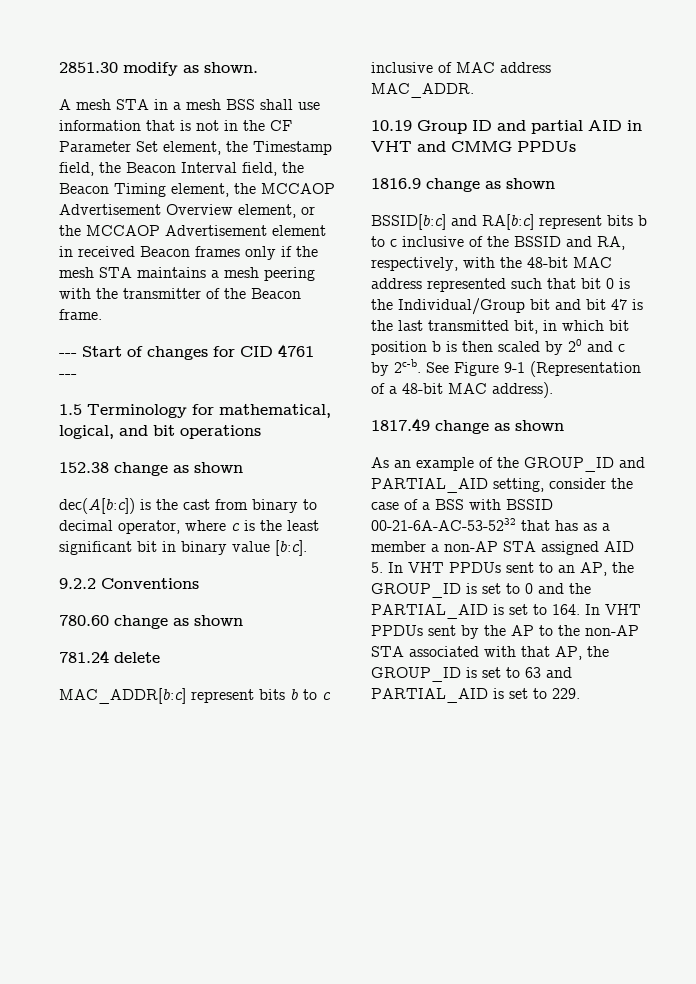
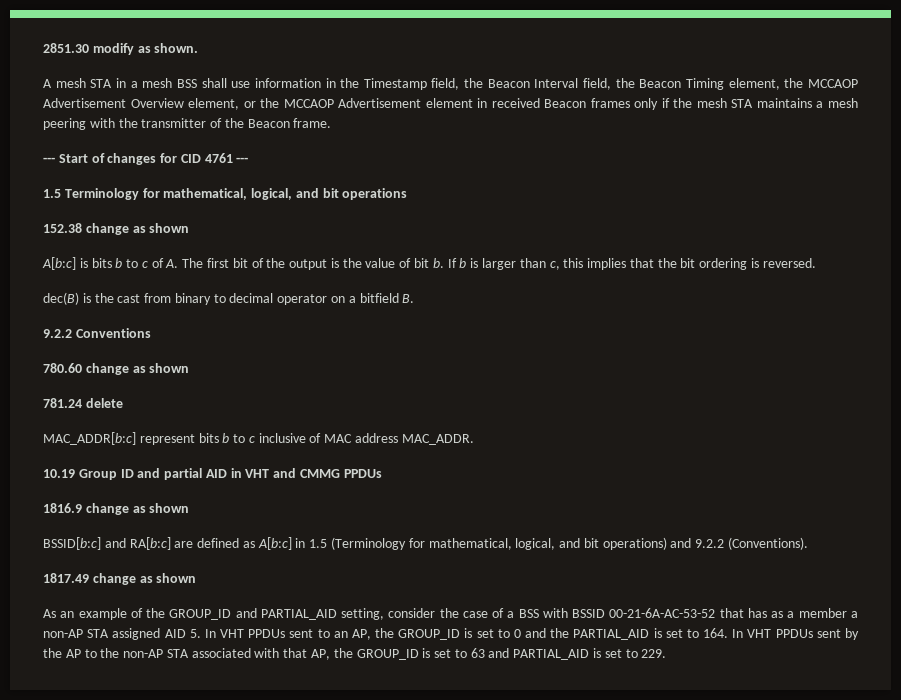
- A mesh STA in a mesh BSS shall use information that is not in the CF Parameter Set element, the Timestamp field, the Beacon Interval field, the Beacon Timing element, the MCCAOP Advertisement Overview element, or the MCCAOP Advertisement element in received Beacon frames only if the mesh STA maintains a mesh peering with the transmitter of the Beacon frame.
+ A mesh STA in a mesh BSS shall use information in the Timestamp field, the Beacon Interval field, the Beacon Timing element, the MCCAOP Advertisement Overview element, or the MCCAOP Advertisement element in received Beacon frames only if the mesh STA maintains a mesh peering with the transmitter of the Beacon frame.
- dec(A[b:c]) is the cast from binary to decimal operator, where c is the least significant bit in binary value [b:c].
+ A[b:c] is bits b to c of A. The first bit of the output is the value of bit b. If b is larger than c, this implies that the bit ordering is reversed.
+ dec(B) is the cast from binary to decimal operator on a bitfield B.
- BSSID[b:c] and RA[b:c] represent bits b to c inclusive of the BSSID and RA, respectively, with the 48-bit MAC address represented such that bit 0 is the Individual/Group bit and bit 47 is the last transmitted bit, in which bit position b is then scaled by 20 and c by 2c-b. See Figure 9-1 (Representation of a 48-bit MAC address).
+ BSSID[b:c] and RA[b:c] are defined as A[b:c] in 1.5 (Terminology for mathematical, logical, and bit operations) and 9.2.2 (Conventions).
- As an example of the GROUP_ID and PARTIAL_AID setting, consider the case of a BSS with BSSID 00-21-6A-AC-53-5232 that has as a member a non-AP STA assigned AID 5. In VHT PPDUs sent to an AP, the GROUP_ID is set to 0 and the PARTIAL_AID is set to 164. In VHT PPDUs sent by the AP to the non-AP STA associated with that AP, the GROUP_ID is set to 63 and PARTIAL_AID is set to 229.
+ As an example of the GROUP_ID and PARTIAL_AID setting, consider the case of a BSS with BSSID 00-21-6A-AC-53-52 that has as a member a non-AP STA assigned AID 5. In VHT PPDUs sent to an AP, the GROUP_ID is set to 0 and the PARTIAL_AID is set to 164. In VHT PPDUs sent by the AP to the non-AP STA associated with that AP, the GROUP_ID is set to 63 and PARTIAL_AID is set to 229.

